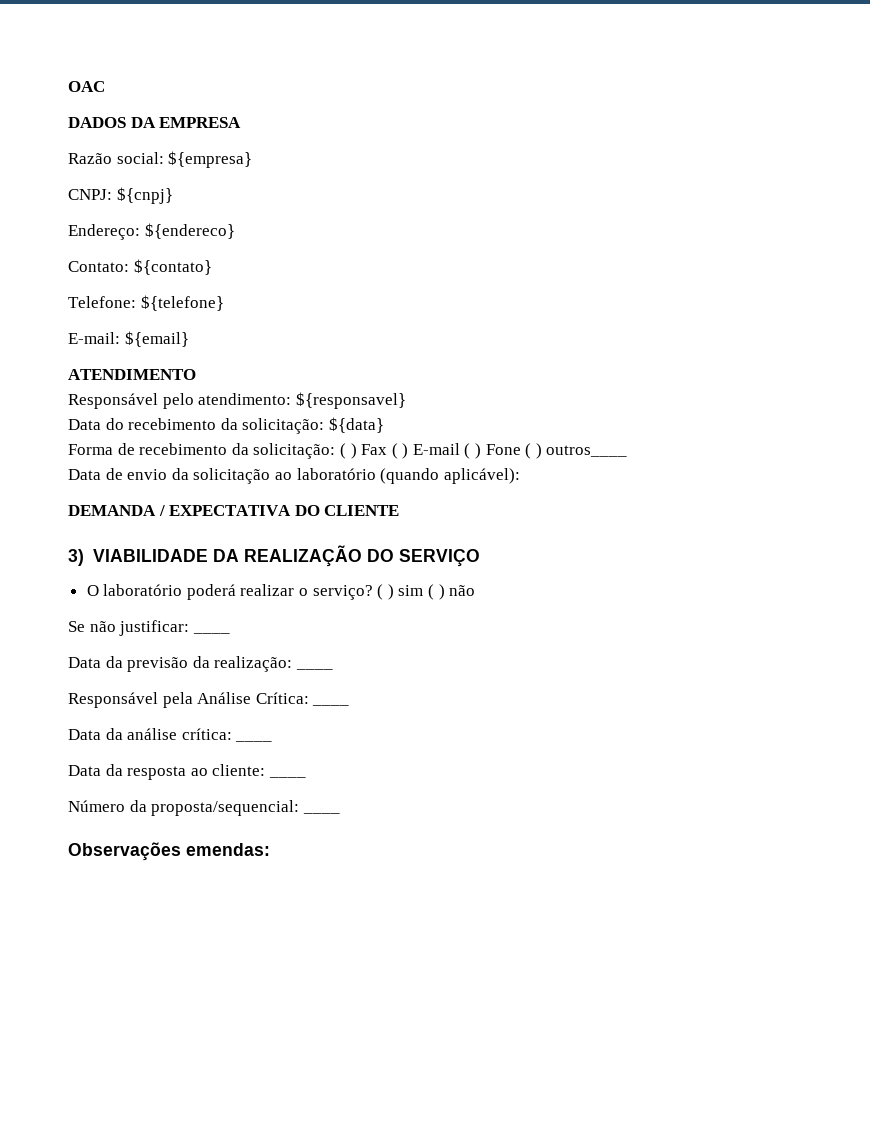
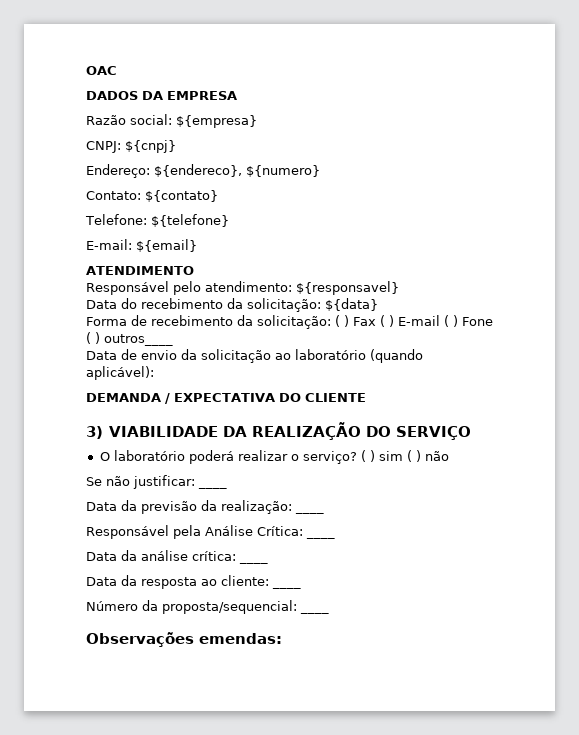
- Endereço: ${endereco}
+ Endereço: ${endereco}, ${numero}

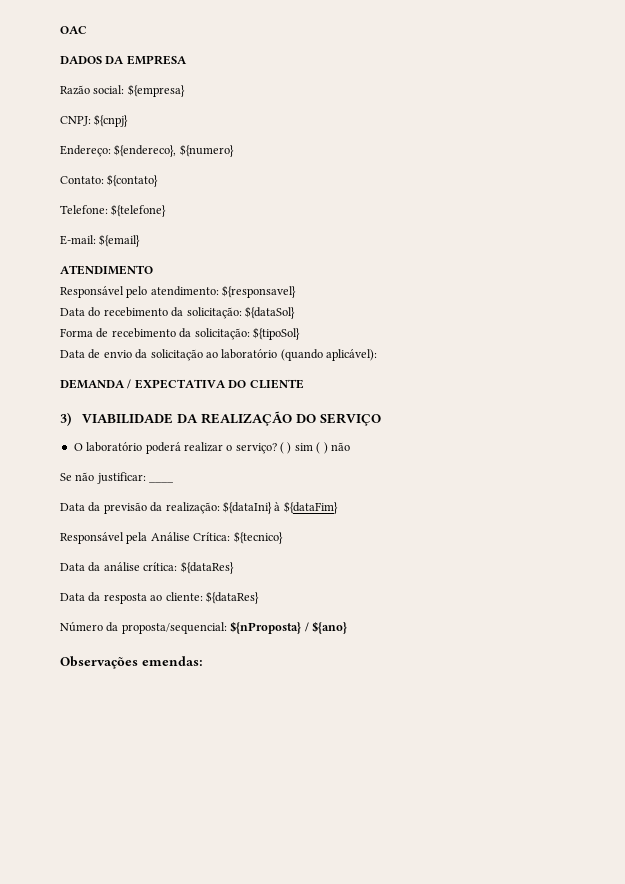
- Data do recebimento da solicitação: ${data}
+ Data do recebimento da solicitação: ${dataSol}
- Forma de recebimento da solicitação: ( ) Fax ( ) E-mail ( ) Fone ( ) outros____
+ Forma de recebimento da solicitação: ${tipoSol}
- Data da previsão da realização: ____
+ Data da previsão da realização: ${dataIni} à ${dataFim}
- Responsável pela Análise Crítica: ____
+ Responsável pela Análise Crítica: ${tecnico}
- Data da análise crítica: ____
+ Data da análise crítica: ${dataRes}
- Data da resposta ao cliente: ____
+ Data da resposta ao cliente: ${dataRes}
- Número da proposta/sequencial: ____
+ Número da proposta/sequencial: ${nProposta} / ${ano}

